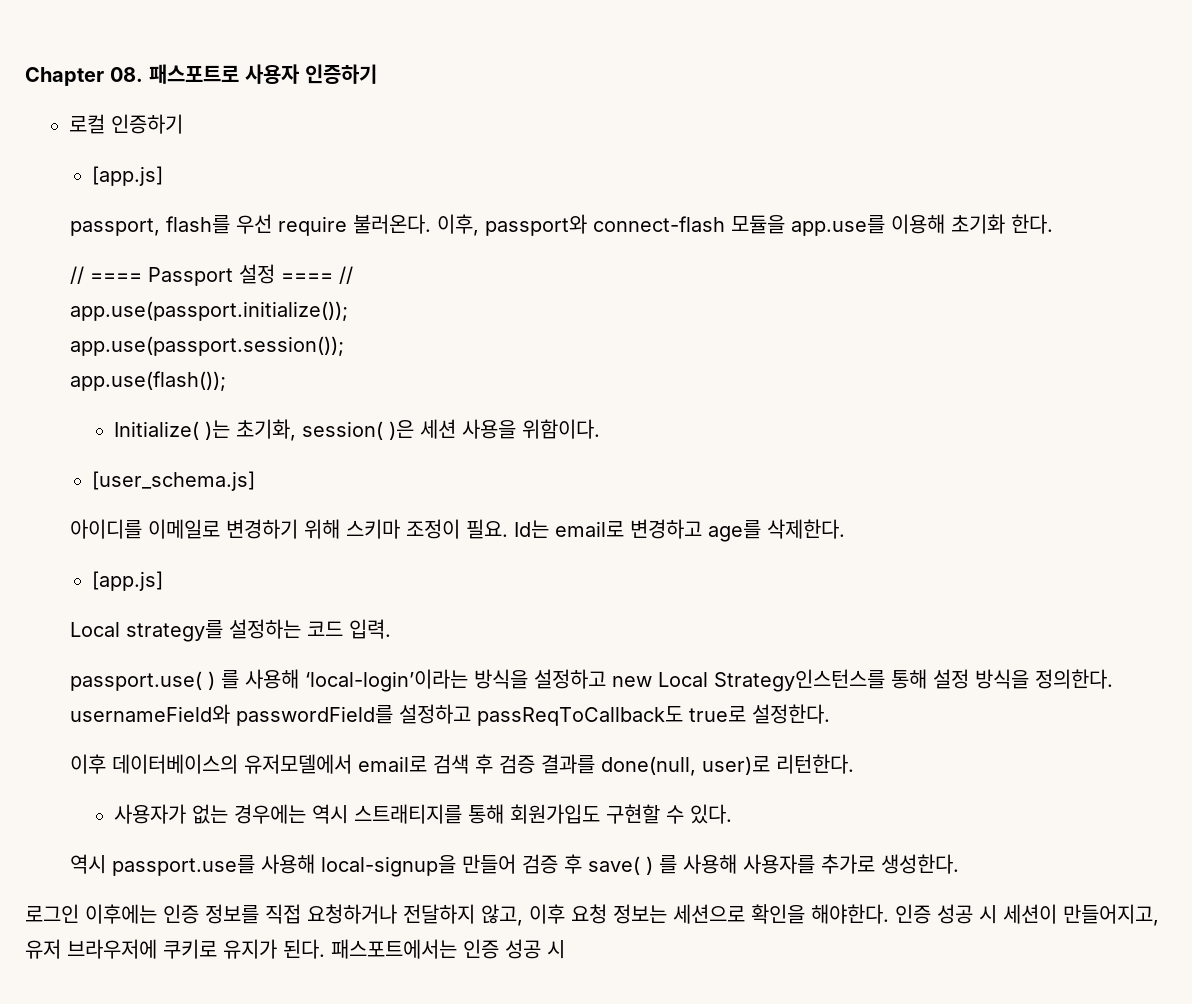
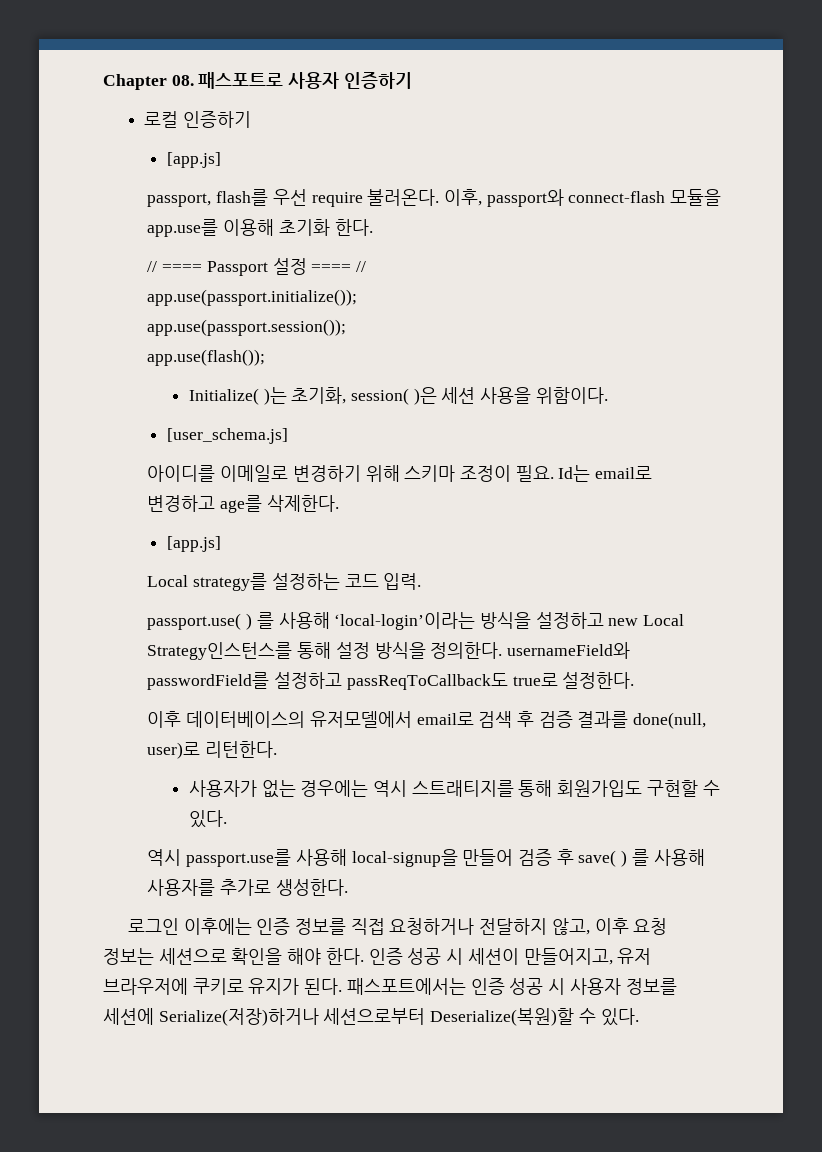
- 로그인 이후에는 인증 정보를 직접 요청하거나 전달하지 않고, 이후 요청 정보는 세션으로 확인을 해야한다.
+ 로그인 이후에는 인증 정보를 직접 요청하거나 전달하지 않고, 이후 요청 정보는 세션으로 확인을 해야 한다.
- 패스포트에서는 인증 성공 시
+ 패스포트에서는 인증 성공 시 사용자 정보를 세션에 Serialize(저장)하거나 세션으로부터 Deserialize(복원)할 수 있다.

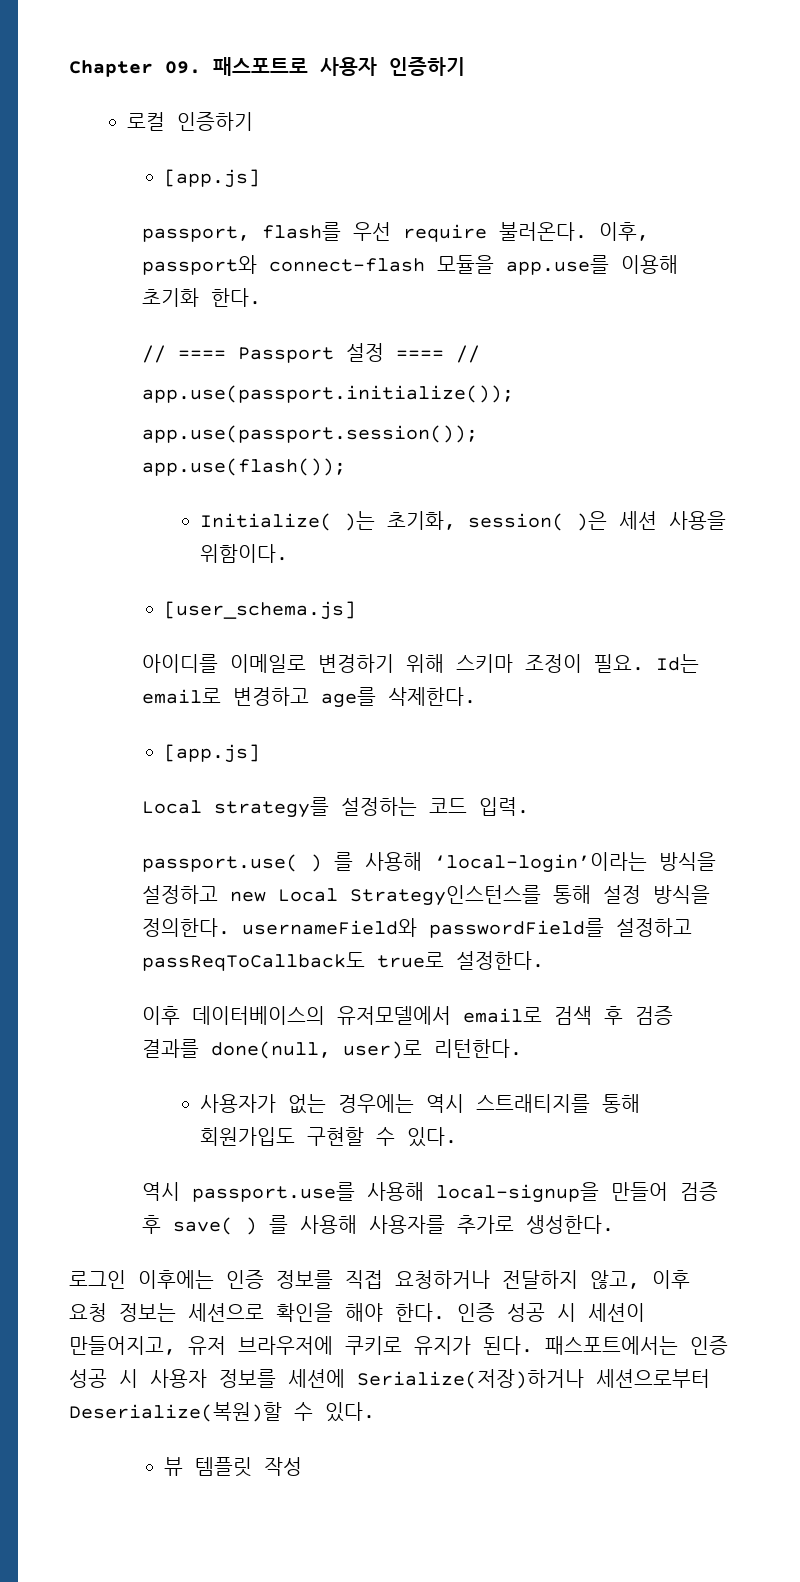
- Chapter 08. 패스포트로 사용자 인증하기
+ Chapter 09. 패스포트로 사용자 인증하기
+ 뷰 템플릿 작성

